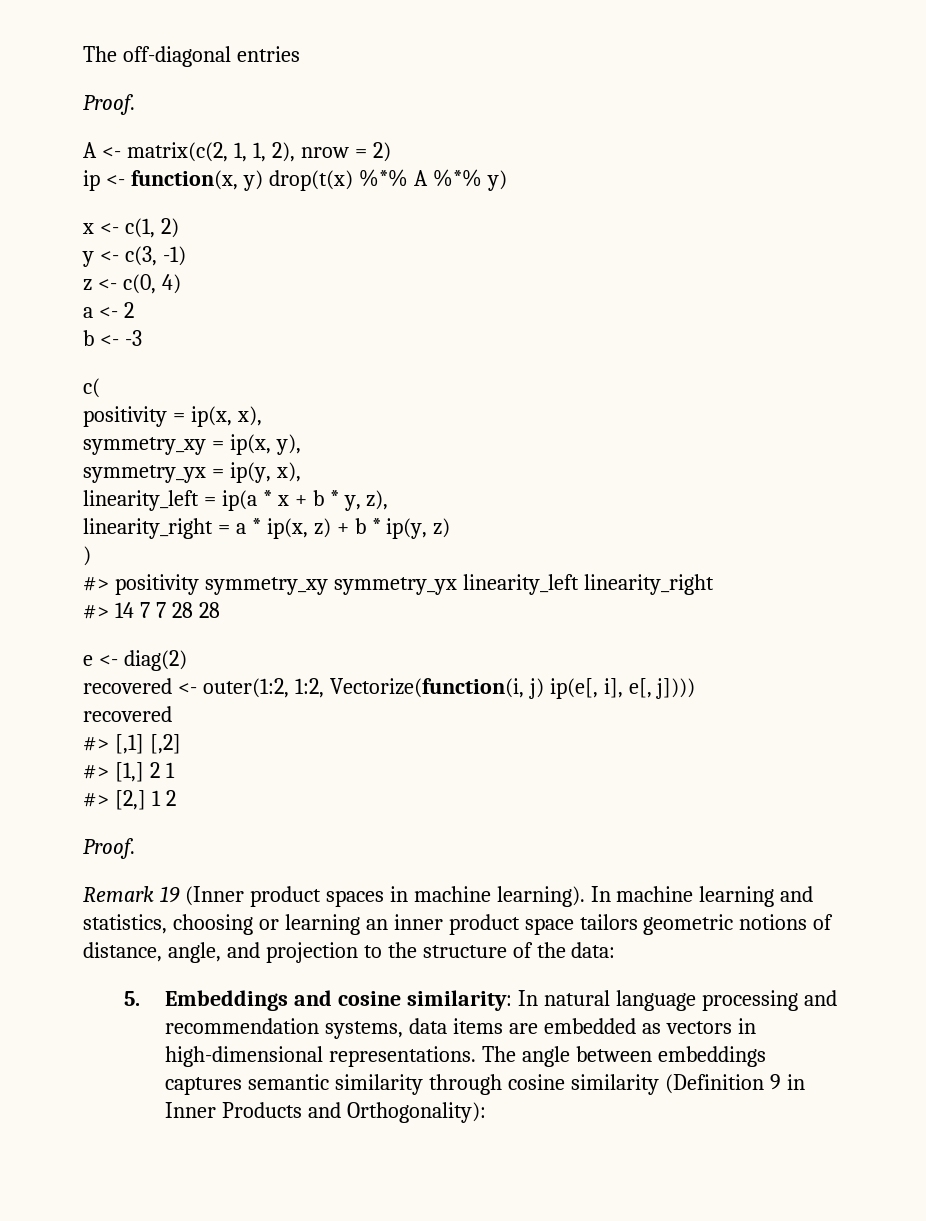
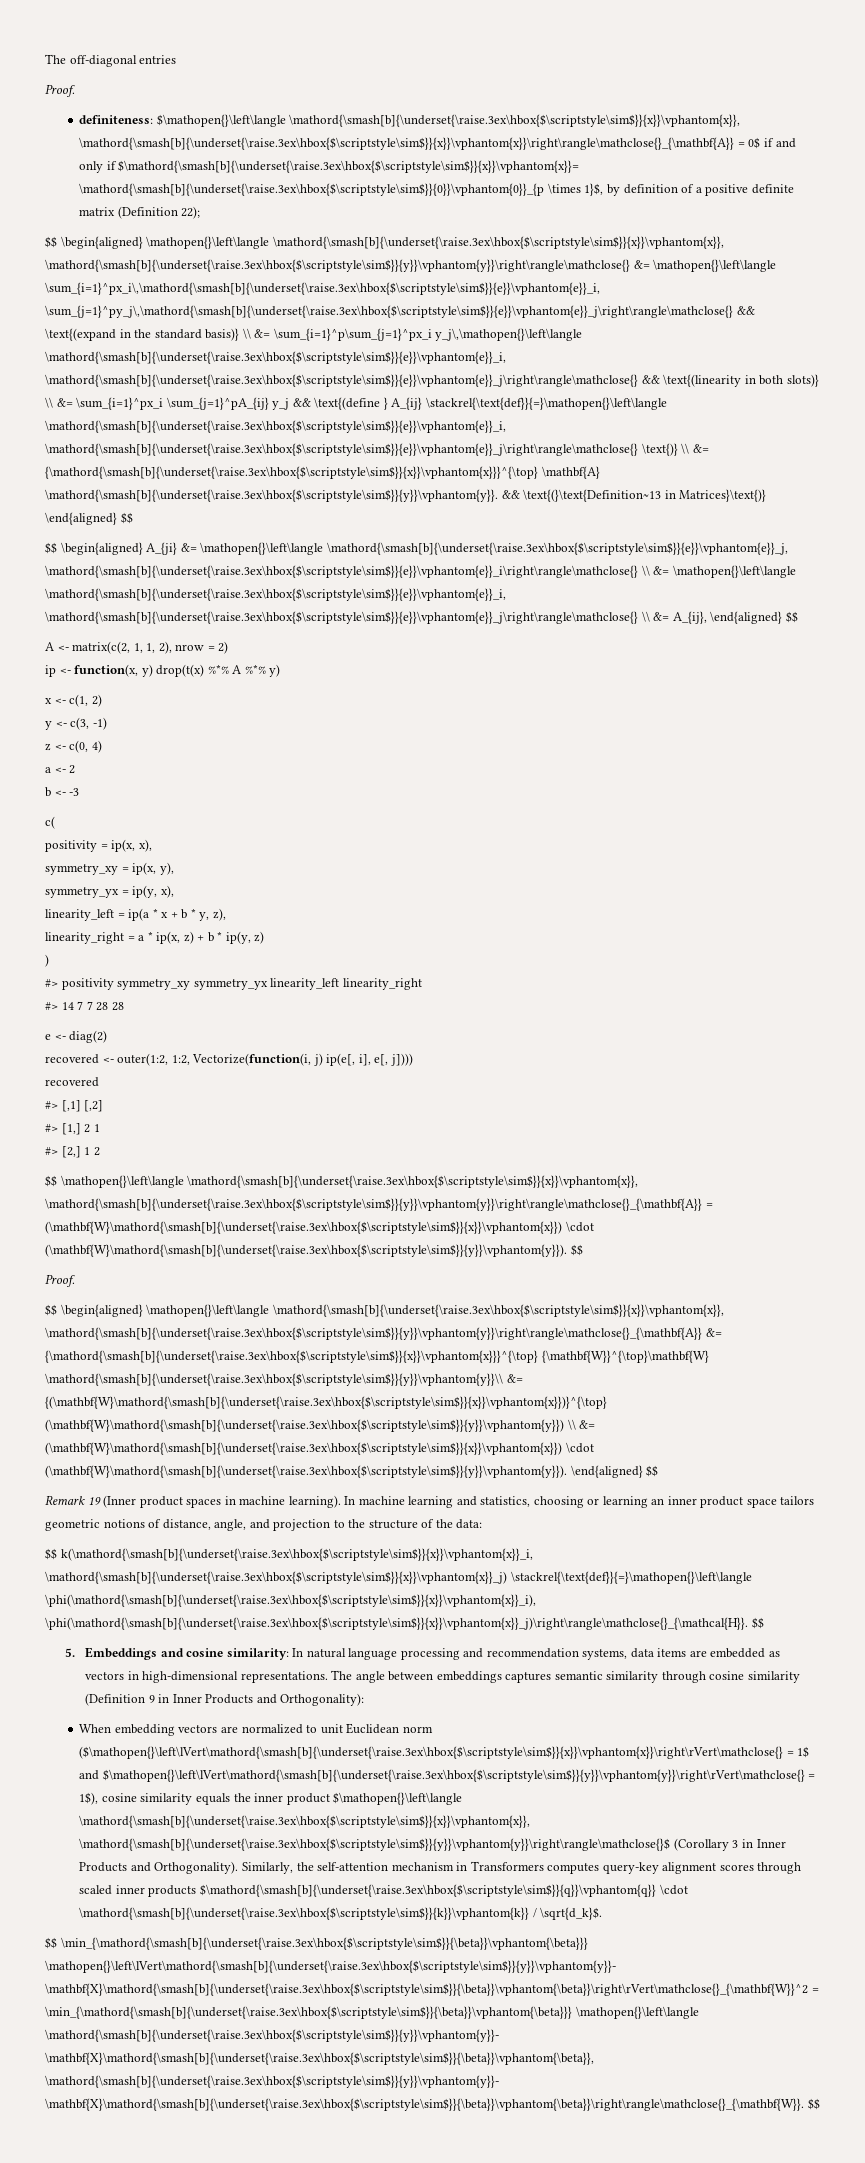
+ definiteness: $\mathopen{}\left\langle \mathord{\smash[b]{\underset{\raise.3ex\hbox{$\scriptstyle\sim$}}{x}}\vphantom{x}}, \mathord{\smash[b]{\underset{\raise.3ex\hbox{$\scriptstyle\sim$}}{x}}\vphantom{x}}\right\rangle\mathclose{}_{\mathbf{A}} = 0$ if and only if $\mathord{\smash[b]{\underset{\raise.3ex\hbox{$\scriptstyle\sim$}}{x}}\vphantom{x}}= \mathord{\smash[b]{\underset{\raise.3ex\hbox{$\scriptstyle\sim$}}{0}}\vphantom{0}}_{p \times 1}$, by definition of a positive definite matrix (Definition 22);
+ $$ \begin{aligned} \mathopen{}\left\langle \mathord{\smash[b]{\underset{\raise.3ex\hbox{$\scriptstyle\sim$}}{x}}\vphantom{x}}, \mathord{\smash[b]{\underset{\raise.3ex\hbox{$\scriptstyle\sim$}}{y}}\vphantom{y}}\right\rangle\mathclose{} &= \mathopen{}\left\langle \sum_{i=1}^px_i\,\mathord{\smash[b]{\underset{\raise.3ex\hbox{$\scriptstyle\sim$}}{e}}\vphantom{e}}_i, \sum_{j=1}^py_j\,\mathord{\smash[b]{\underset{\raise.3ex\hbox{$\scriptstyle\sim$}}{e}}\vphantom{e}}_j\right\rangle\mathclose{} && \text{(expand in the standard basis)} \\ &= \sum_{i=1}^p\sum_{j=1}^px_i y_j\,\mathopen{}\left\langle \mathord{\smash[b]{\underset{\raise.3ex\hbox{$\scriptstyle\sim$}}{e}}\vphantom{e}}_i, \mathord{\smash[b]{\underset{\raise.3ex\hbox{$\scriptstyle\sim$}}{e}}\vphantom{e}}_j\right\rangle\mathclose{} && \text{(linearity in both slots)} \\ &= \sum_{i=1}^px_i \sum_{j=1}^pA_{ij} y_j && \text{(define } A_{ij} \stackrel{\text{def}}{=}\mathopen{}\left\langle \mathord{\smash[b]{\underset{\raise.3ex\hbox{$\scriptstyle\sim$}}{e}}\vphantom{e}}_i, \mathord{\smash[b]{\underset{\raise.3ex\hbox{$\scriptstyle\sim$}}{e}}\vphantom{e}}_j\right\rangle\mathclose{} \text{)} \\ &= {\mathord{\smash[b]{\underset{\raise.3ex\hbox{$\scriptstyle\sim$}}{x}}\vphantom{x}}}^{\top} \mathbf{A} \mathord{\smash[b]{\underset{\raise.3ex\hbox{$\scriptstyle\sim$}}{y}}\vphantom{y}}. && \text{(}\text{Definition~13 in Matrices}\text{)} \end{aligned} $$
+ $$ \begin{aligned} A_{ji} &= \mathopen{}\left\langle \mathord{\smash[b]{\underset{\raise.3ex\hbox{$\scriptstyle\sim$}}{e}}\vphantom{e}}_j, \mathord{\smash[b]{\underset{\raise.3ex\hbox{$\scriptstyle\sim$}}{e}}\vphantom{e}}_i\right\rangle\mathclose{} \\ &= \mathopen{}\left\langle \mathord{\smash[b]{\underset{\raise.3ex\hbox{$\scriptstyle\sim$}}{e}}\vphantom{e}}_i, \mathord{\smash[b]{\underset{\raise.3ex\hbox{$\scriptstyle\sim$}}{e}}\vphantom{e}}_j\right\rangle\mathclose{} \\ &= A_{ij}, \end{aligned} $$
  #> [2,] 1 2
+ $$ \mathopen{}\left\langle \mathord{\smash[b]{\underset{\raise.3ex\hbox{$\scriptstyle\sim$}}{x}}\vphantom{x}}, \mathord{\smash[b]{\underset{\raise.3ex\hbox{$\scriptstyle\sim$}}{y}}\vphantom{y}}\right\rangle\mathclose{}_{\mathbf{A}} = (\mathbf{W}\mathord{\smash[b]{\underset{\raise.3ex\hbox{$\scriptstyle\sim$}}{x}}\vphantom{x}}) \cdot (\mathbf{W}\mathord{\smash[b]{\underset{\raise.3ex\hbox{$\scriptstyle\sim$}}{y}}\vphantom{y}}). $$
  Proof.
+ $$ \begin{aligned} \mathopen{}\left\langle \mathord{\smash[b]{\underset{\raise.3ex\hbox{$\scriptstyle\sim$}}{x}}\vphantom{x}}, \mathord{\smash[b]{\underset{\raise.3ex\hbox{$\scriptstyle\sim$}}{y}}\vphantom{y}}\right\rangle\mathclose{}_{\mathbf{A}} &= {\mathord{\smash[b]{\underset{\raise.3ex\hbox{$\scriptstyle\sim$}}{x}}\vphantom{x}}}^{\top} {\mathbf{W}}^{\top}\mathbf{W} \mathord{\smash[b]{\underset{\raise.3ex\hbox{$\scriptstyle\sim$}}{y}}\vphantom{y}}\\ &= {(\mathbf{W}\mathord{\smash[b]{\underset{\raise.3ex\hbox{$\scriptstyle\sim$}}{x}}\vphantom{x}})}^{\top} (\mathbf{W}\mathord{\smash[b]{\underset{\raise.3ex\hbox{$\scriptstyle\sim$}}{y}}\vphantom{y}}) \\ &= (\mathbf{W}\mathord{\smash[b]{\underset{\raise.3ex\hbox{$\scriptstyle\sim$}}{x}}\vphantom{x}}) \cdot (\mathbf{W}\mathord{\smash[b]{\underset{\raise.3ex\hbox{$\scriptstyle\sim$}}{y}}\vphantom{y}}). \end{aligned} $$
+ $$ k(\mathord{\smash[b]{\underset{\raise.3ex\hbox{$\scriptstyle\sim$}}{x}}\vphantom{x}}_i, \mathord{\smash[b]{\underset{\raise.3ex\hbox{$\scriptstyle\sim$}}{x}}\vphantom{x}}_j) \stackrel{\text{def}}{=}\mathopen{}\left\langle \phi(\mathord{\smash[b]{\underset{\raise.3ex\hbox{$\scriptstyle\sim$}}{x}}\vphantom{x}}_i), \phi(\mathord{\smash[b]{\underset{\raise.3ex\hbox{$\scriptstyle\sim$}}{x}}\vphantom{x}}_j)\right\rangle\mathclose{}_{\mathcal{H}}. $$
+ When embedding vectors are normalized to unit Euclidean norm ($\mathopen{}\left\lVert\mathord{\smash[b]{\underset{\raise.3ex\hbox{$\scriptstyle\sim$}}{x}}\vphantom{x}}\right\rVert\mathclose{} = 1$ and $\mathopen{}\left\lVert\mathord{\smash[b]{\underset{\raise.3ex\hbox{$\scriptstyle\sim$}}{y}}\vphantom{y}}\right\rVert\mathclose{} = 1$), cosine similarity equals the inner product $\mathopen{}\left\langle \mathord{\smash[b]{\underset{\raise.3ex\hbox{$\scriptstyle\sim$}}{x}}\vphantom{x}}, \mathord{\smash[b]{\underset{\raise.3ex\hbox{$\scriptstyle\sim$}}{y}}\vphantom{y}}\right\rangle\mathclose{}$ (Corollary 3 in Inner Products and Orthogonality). Similarly, the self-attention mechanism in Transformers computes query-key alignment scores through scaled inner products $\mathord{\smash[b]{\underset{\raise.3ex\hbox{$\scriptstyle\sim$}}{q}}\vphantom{q}} \cdot \mathord{\smash[b]{\underset{\raise.3ex\hbox{$\scriptstyle\sim$}}{k}}\vphantom{k}} / \sqrt{d_k}$.
+ $$ \min_{\mathord{\smash[b]{\underset{\raise.3ex\hbox{$\scriptstyle\sim$}}{\beta}}\vphantom{\beta}}} \mathopen{}\left\lVert\mathord{\smash[b]{\underset{\raise.3ex\hbox{$\scriptstyle\sim$}}{y}}\vphantom{y}}- \mathbf{X}\mathord{\smash[b]{\underset{\raise.3ex\hbox{$\scriptstyle\sim$}}{\beta}}\vphantom{\beta}}\right\rVert\mathclose{}_{\mathbf{W}}^2 = \min_{\mathord{\smash[b]{\underset{\raise.3ex\hbox{$\scriptstyle\sim$}}{\beta}}\vphantom{\beta}}} \mathopen{}\left\langle \mathord{\smash[b]{\underset{\raise.3ex\hbox{$\scriptstyle\sim$}}{y}}\vphantom{y}}- \mathbf{X}\mathord{\smash[b]{\underset{\raise.3ex\hbox{$\scriptstyle\sim$}}{\beta}}\vphantom{\beta}}, \mathord{\smash[b]{\underset{\raise.3ex\hbox{$\scriptstyle\sim$}}{y}}\vphantom{y}}- \mathbf{X}\mathord{\smash[b]{\underset{\raise.3ex\hbox{$\scriptstyle\sim$}}{\beta}}\vphantom{\beta}}\right\rangle\mathclose{}_{\mathbf{W}}. $$

